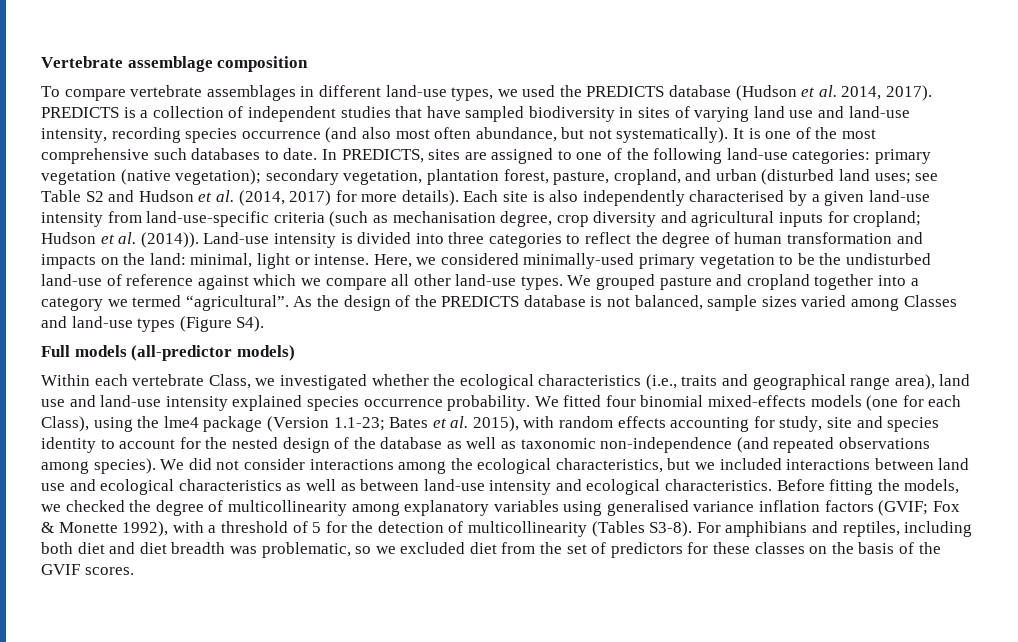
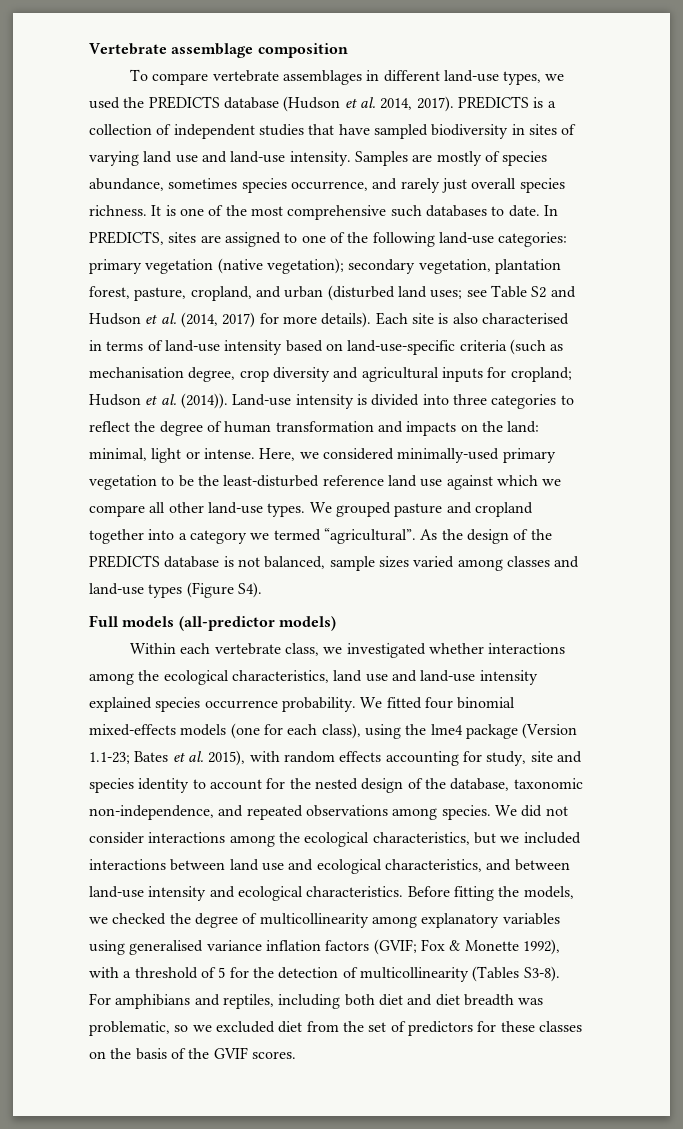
- PREDICTS is a collection of independent studies that have sampled biodiversity in sites of varying land use and land-use intensity, recording species occurrence (and also most often abundance, but not systematically).
+ PREDICTS is a collection of independent studies that have sampled biodiversity in sites of varying land use and land-use intensity. Samples are mostly of species abundance, sometimes species occurrence, and rarely just overall species richness.
- Each site is also independently characterised by a given land-use intensity from land-use-specific criteria (such as mechanisation degree, crop diversity and agricultural inputs for cropland; Hudson et al. (2014)).
+ Each site is also characterised in terms of land-use intensity based on land-use-specific criteria (such as mechanisation degree, crop diversity and agricultural inputs for cropland; Hudson et al. (2014)).
- Here, we considered minimally-used primary vegetation to be the undisturbed land-use of reference against which we compare all other land-use types.
+ Here, we considered minimally-used primary vegetation to be the least-disturbed reference land use against which we compare all other land-use types.
- As the design of the PREDICTS database is not balanced, sample sizes varied among Classes and land-use types (Figure S4).
+ As the design of the PREDICTS database is not balanced, sample sizes varied among classes and land-use types (Figure S4).
- Within each vertebrate Class, we investigated whether the ecological characteristics (i.e., traits and geographical range area), land use and land-use intensity explained species occurrence probability.
+ Within each vertebrate class, we investigated whether interactions among the ecological characteristics, land use and land-use intensity explained species occurrence probability.
- We fitted four binomial mixed-effects models (one for each Class), using the lme4 package (Version 1.1-23; Bates et al. 2015), with random effects accounting for study, site and species identity to account for the nested design of the database as well as taxonomic non-independence (and repeated observations among species).
+ We fitted four binomial mixed-effects models (one for each class), using the lme4 package (Version 1.1-23; Bates et al. 2015), with random effects accounting for study, site and species identity to account for the nested design of the database, taxonomic non-independence, and repeated observations among species.
- We did not consider interactions among the ecological characteristics, but we included interactions between land use and ecological characteristics as well as between land-use intensity and ecological characteristics.
+ We did not consider interactions among the ecological characteristics, but we included interactions between land use and ecological characteristics, and between land-use intensity and ecological characteristics.

